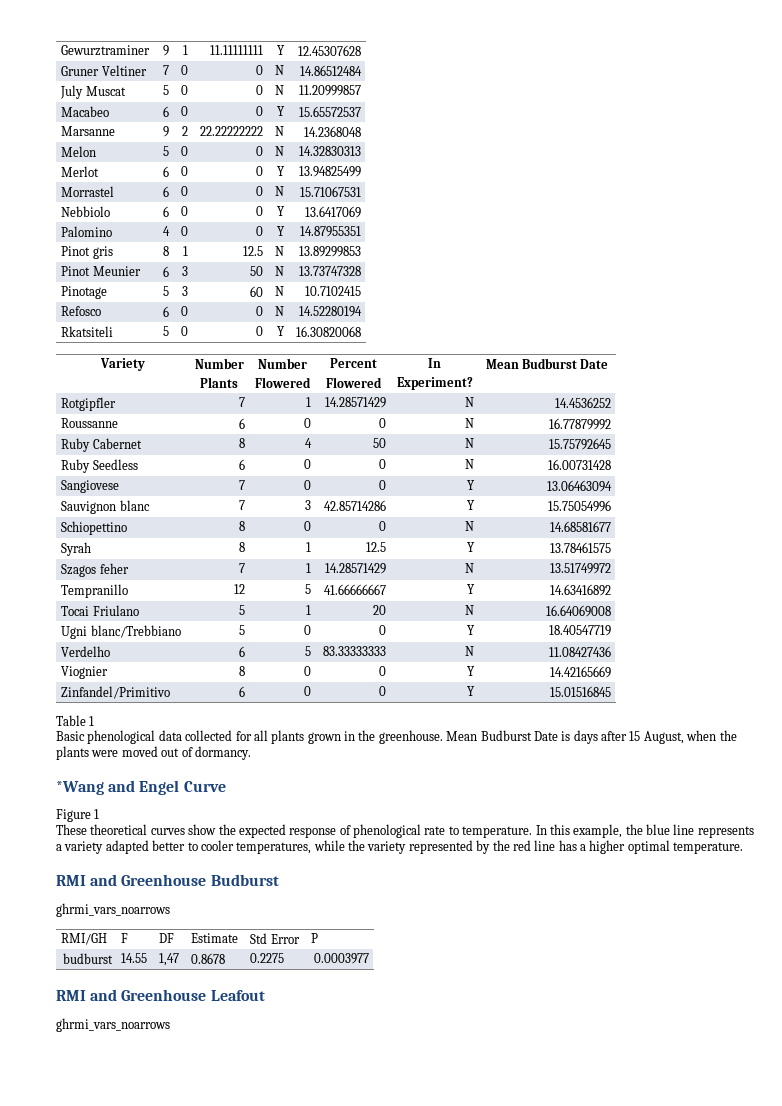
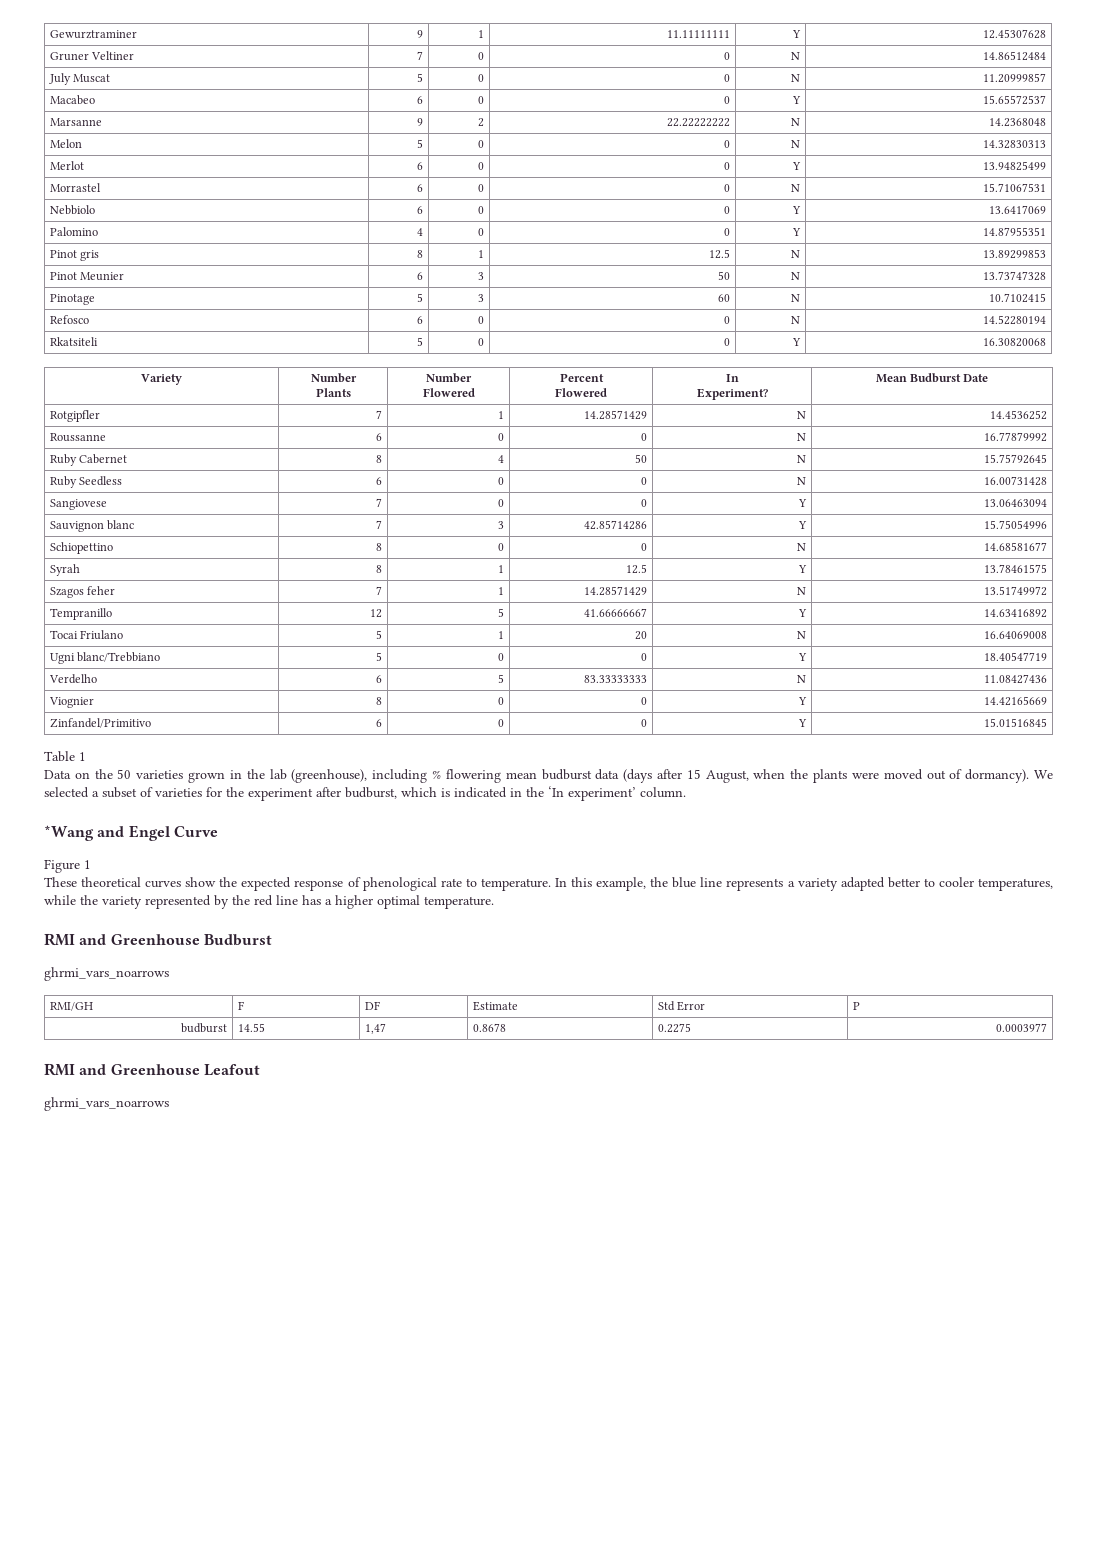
- Basic phenological data collected for all plants grown in the greenhouse. Mean Budburst Date is days after 15 August, when the plants were moved out of dormancy.
+ Data on the 50 varieties grown in the lab (greenhouse), including % flowering mean budburst data (days after 15 August, when the plants were moved out of dormancy). We selected a subset of varieties for the experiment after budburst, which is indicated in the ‘In experiment’ column.

